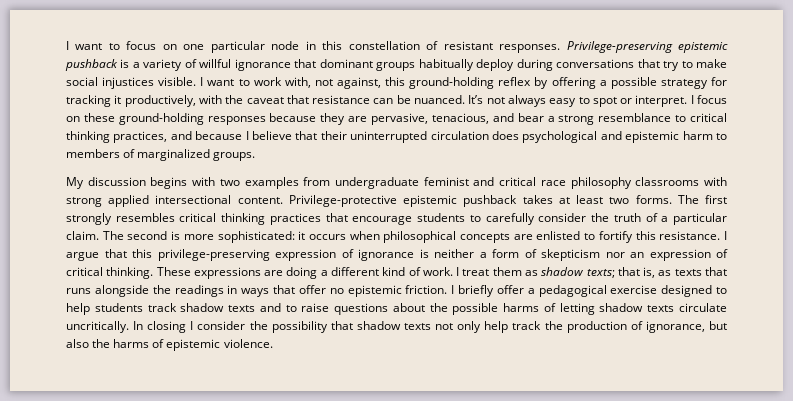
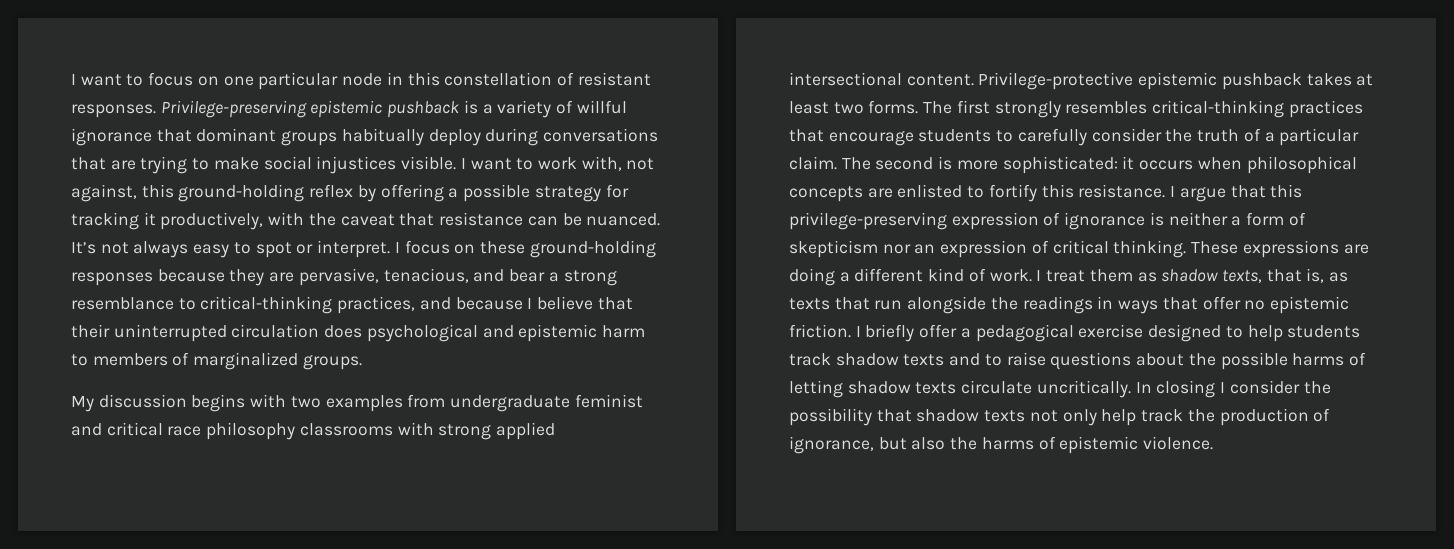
- Privilege-preserving epistemic pushback is a variety of willful ignorance that dominant groups habitually deploy during conversations that try to make social injustices visible.
+ Privilege-preserving epistemic pushback is a variety of willful ignorance that dominant groups habitually deploy during conversations that are trying to make social injustices visible.
- I focus on these ground-holding responses because they are pervasive, tenacious, and bear a strong resemblance to critical thinking practices, and because I believe that their uninterrupted circulation does psychological and epistemic harm to members of marginalized groups.
+ I focus on these ground-holding responses because they are pervasive, tenacious, and bear a strong resemblance to critical-thinking practices, and because I believe that their uninterrupted circulation does psychological and epistemic harm to members of marginalized groups.
- The first strongly resembles critical thinking practices that encourage students to carefully consider the truth of a particular claim.
+ The first strongly resembles critical-thinking practices that encourage students to carefully consider the truth of a particular claim.
- I treat them as shadow texts; that is, as texts that runs alongside the readings in ways that offer no epistemic friction.
+ I treat them as shadow texts, that is, as texts that run alongside the readings in ways that offer no epistemic friction.

